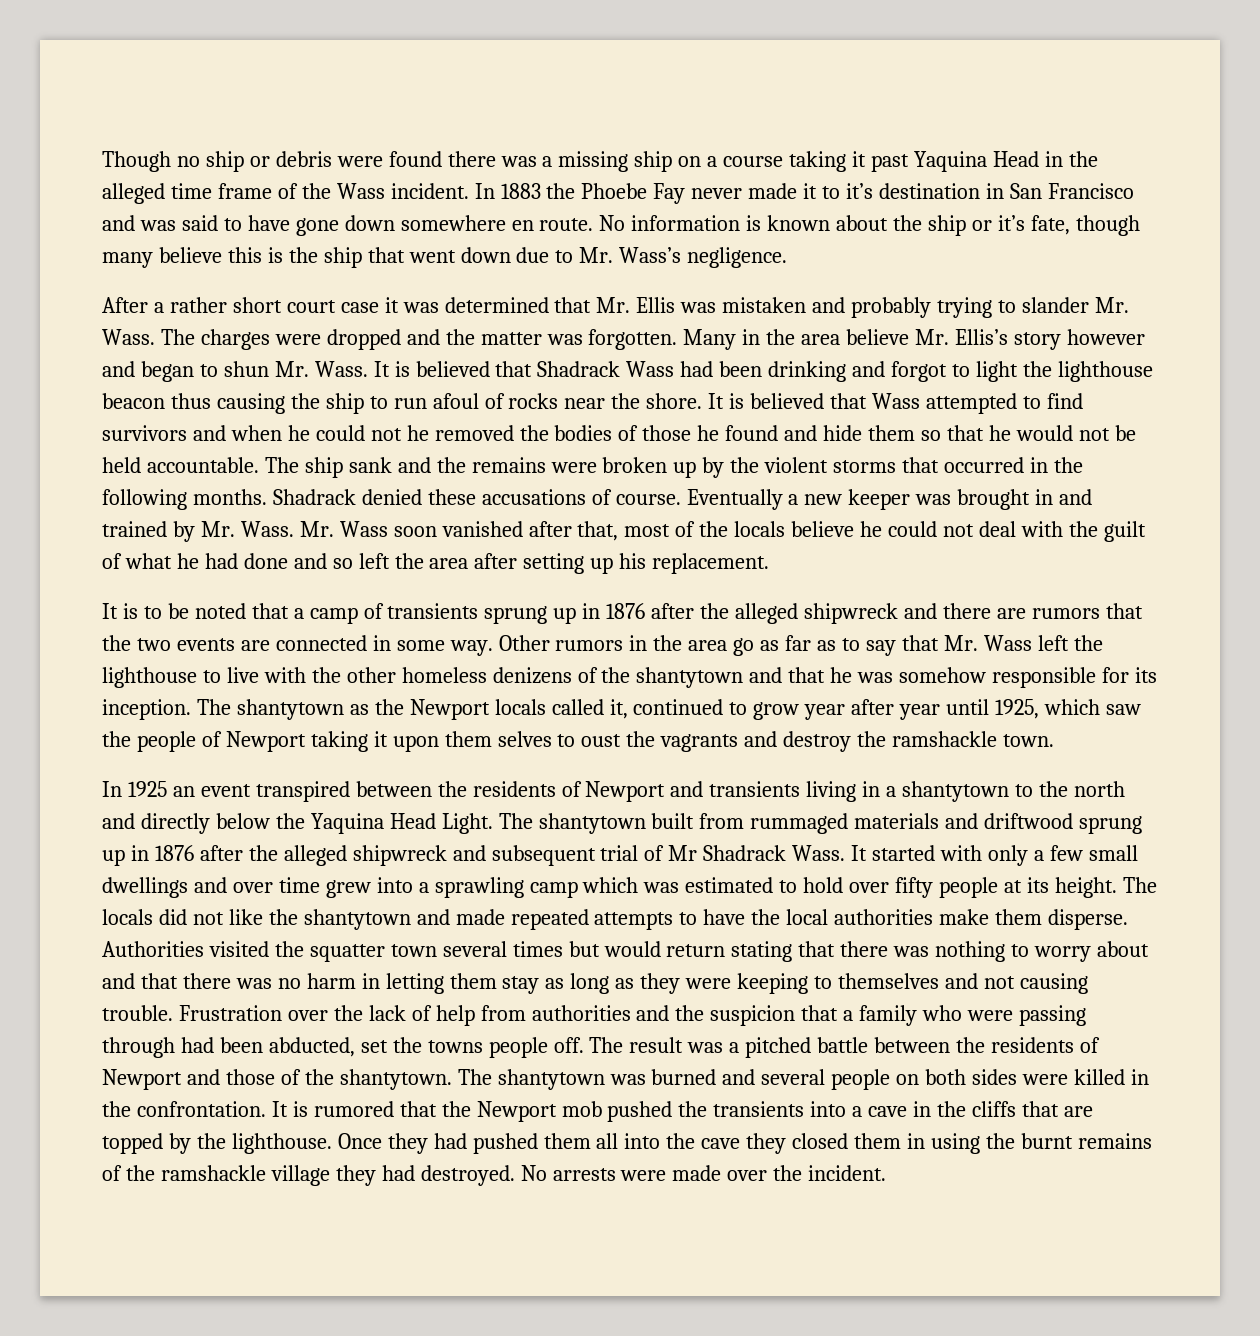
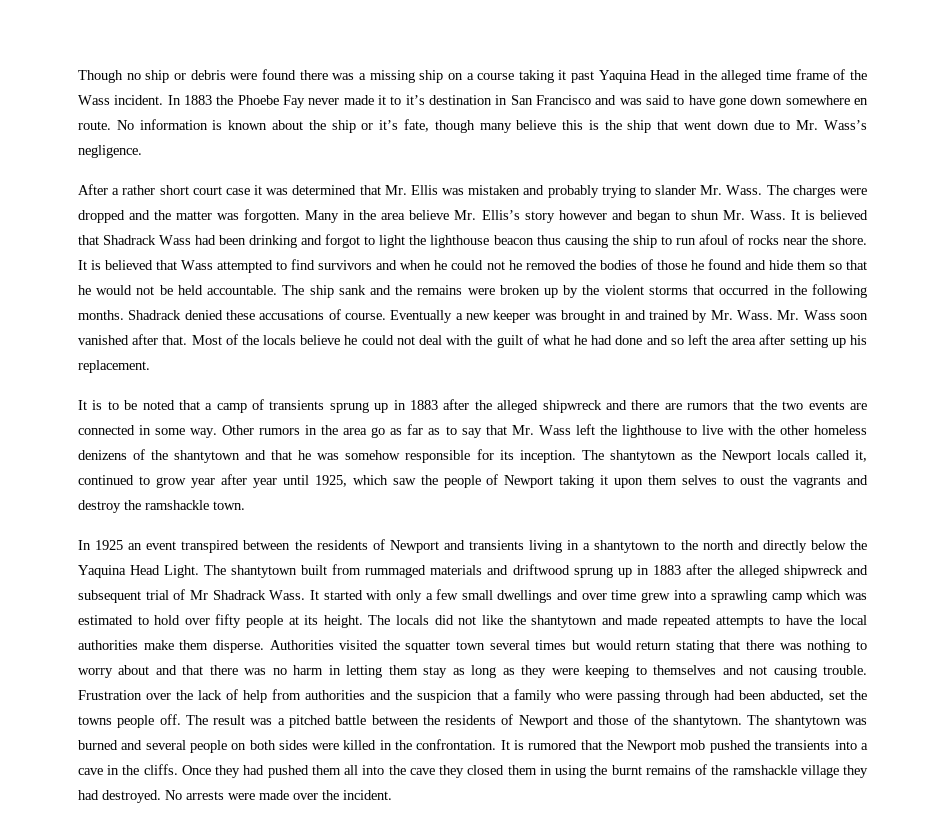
- Mr. Wass soon vanished after that, most of the locals believe he could not deal with the guilt of what he had done and so left the area after setting up his replacement.
+ Mr. Wass soon vanished after that. Most of the locals believe he could not deal with the guilt of what he had done and so left the area after setting up his replacement.
- It is to be noted that a camp of transients sprung up in 1876 after the alleged shipwreck and there are rumors that the two events are connected in some way.
+ It is to be noted that a camp of transients sprung up in 1883 after the alleged shipwreck and there are rumors that the two events are connected in some way.
- The shantytown built from rummaged materials and driftwood sprung up in 1876 after the alleged shipwreck and subsequent trial of Mr Shadrack Wass.
+ The shantytown built from rummaged materials and driftwood sprung up in 1883 after the alleged shipwreck and subsequent trial of Mr Shadrack Wass.
- It is rumored that the Newport mob pushed the transients into a cave in the cliffs that are topped by the lighthouse.
+ It is rumored that the Newport mob pushed the transients into a cave in the cliffs.

